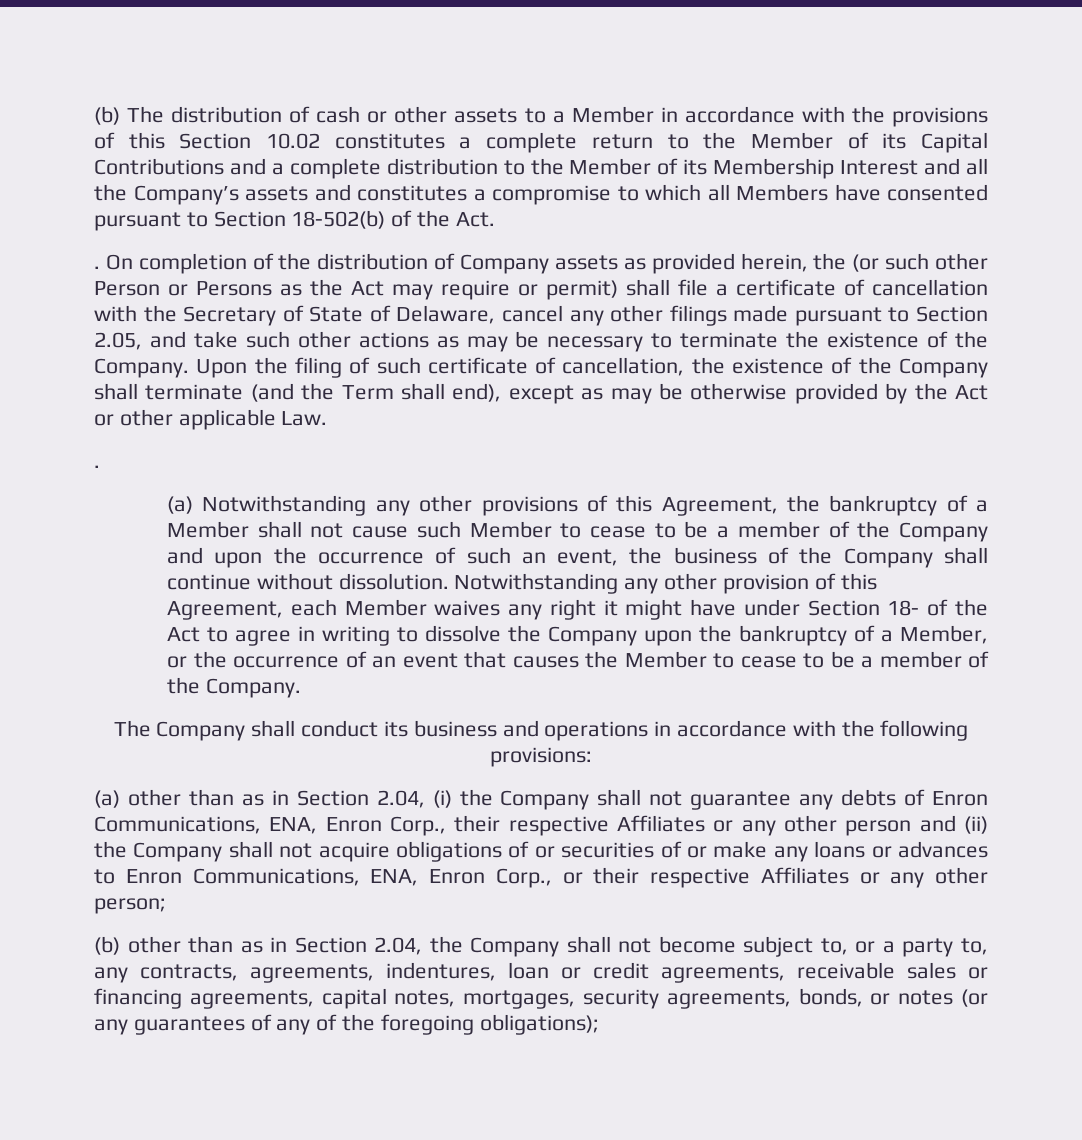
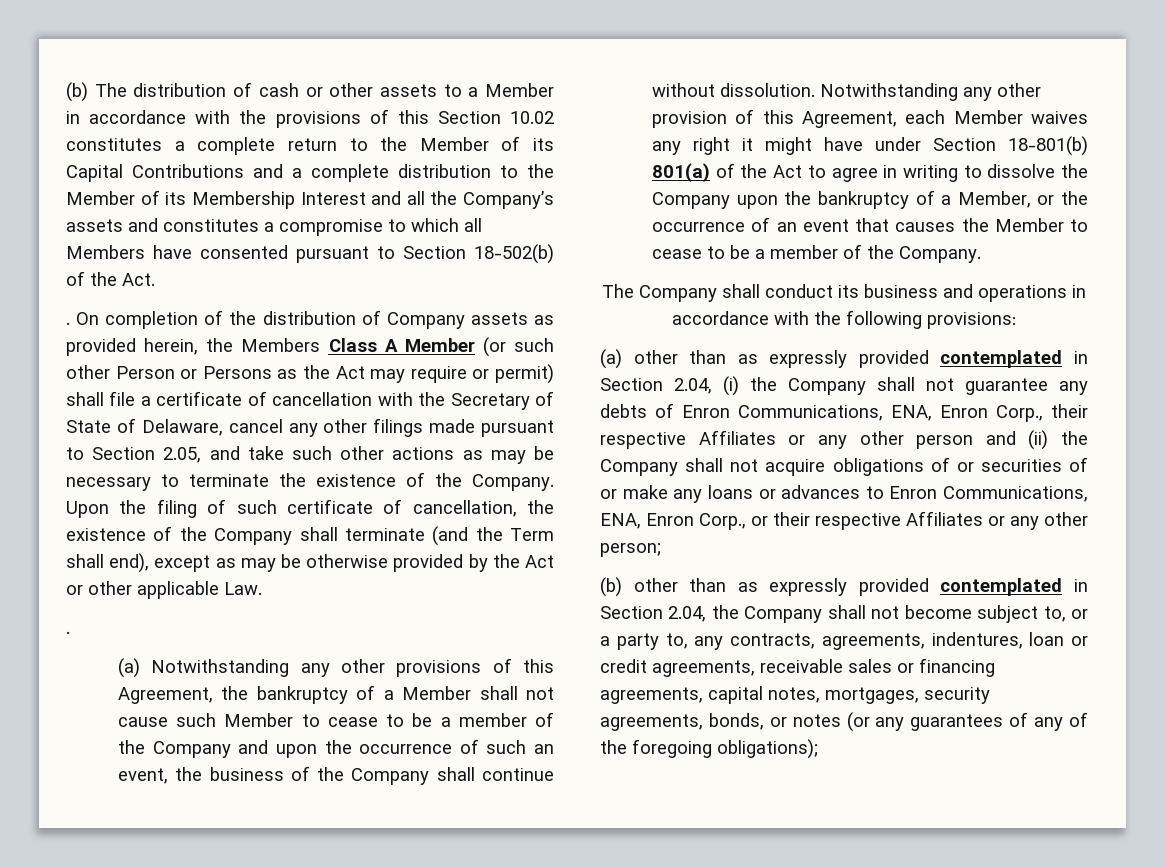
- On completion of the distribution of Company assets as provided herein, the (or such other Person or Persons as the Act may require or permit) shall file a certificate of cancellation with the Secretary of State of Delaware, cancel any other filings made pursuant to Section 2.05, and take such other actions as may be necessary to terminate the existence of the Company.
+ On completion of the distribution of Company assets as provided herein, the Members Class A Member (or such other Person or Persons as the Act may require or permit) shall file a certificate of cancellation with the Secretary of State of Delaware, cancel any other filings made pursuant to Section 2.05, and take such other actions as may be necessary to terminate the existence of the Company.
- Notwithstanding any other provision of this Agreement, each Member waives any right it might have under Section 18- of the Act to agree in writing to dissolve the Company upon the bankruptcy of a Member, or the occurrence of an event that causes the Member to cease to be a member of the Company.
+ Notwithstanding any other provision of this Agreement, each Member waives any right it might have under Section 18-801(b) 801(a) of the Act to agree in writing to dissolve the Company upon the bankruptcy of a Member, or the occurrence of an event that causes the Member to cease to be a member of the Company.
- (a) other than as in Section 2.04, (i) the Company shall not guarantee any debts of Enron Communications, ENA, Enron Corp., their respective Affiliates or any other person and (ii) the Company shall not acquire obligations of or securities of or make any loans or advances to Enron Communications, ENA, Enron Corp., or their respective Affiliates or any other person;
+ (a) other than as expressly provided contemplated in Section 2.04, (i) the Company shall not guarantee any debts of Enron Communications, ENA, Enron Corp., their respective Affiliates or any other person and (ii) the Company shall not acquire obligations of or securities of or make any loans or advances to Enron Communications, ENA, Enron Corp., or their respective Affiliates or any other person;
- (b) other than as in Section 2.04, the Company shall not become subject to, or a party to, any contracts, agreements, indentures, loan or credit agreements, receivable sales or financing agreements, capital notes, mortgages, security agreements, bonds, or notes (or any guarantees of any of the foregoing obligations);
+ (b) other than as expressly provided contemplated in Section 2.04, the Company shall not become subject to, or a party to, any contracts, agreements, indentures, loan or credit agreements, receivable sales or financing agreements, capital notes, mortgages, security agreements, bonds, or notes (or any guarantees of any of the foregoing obligations);

